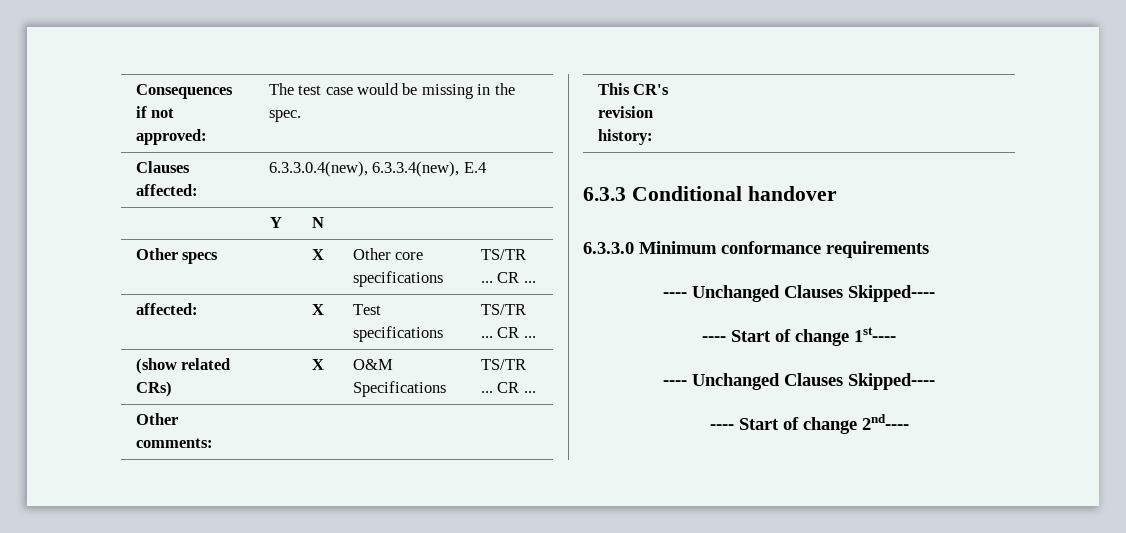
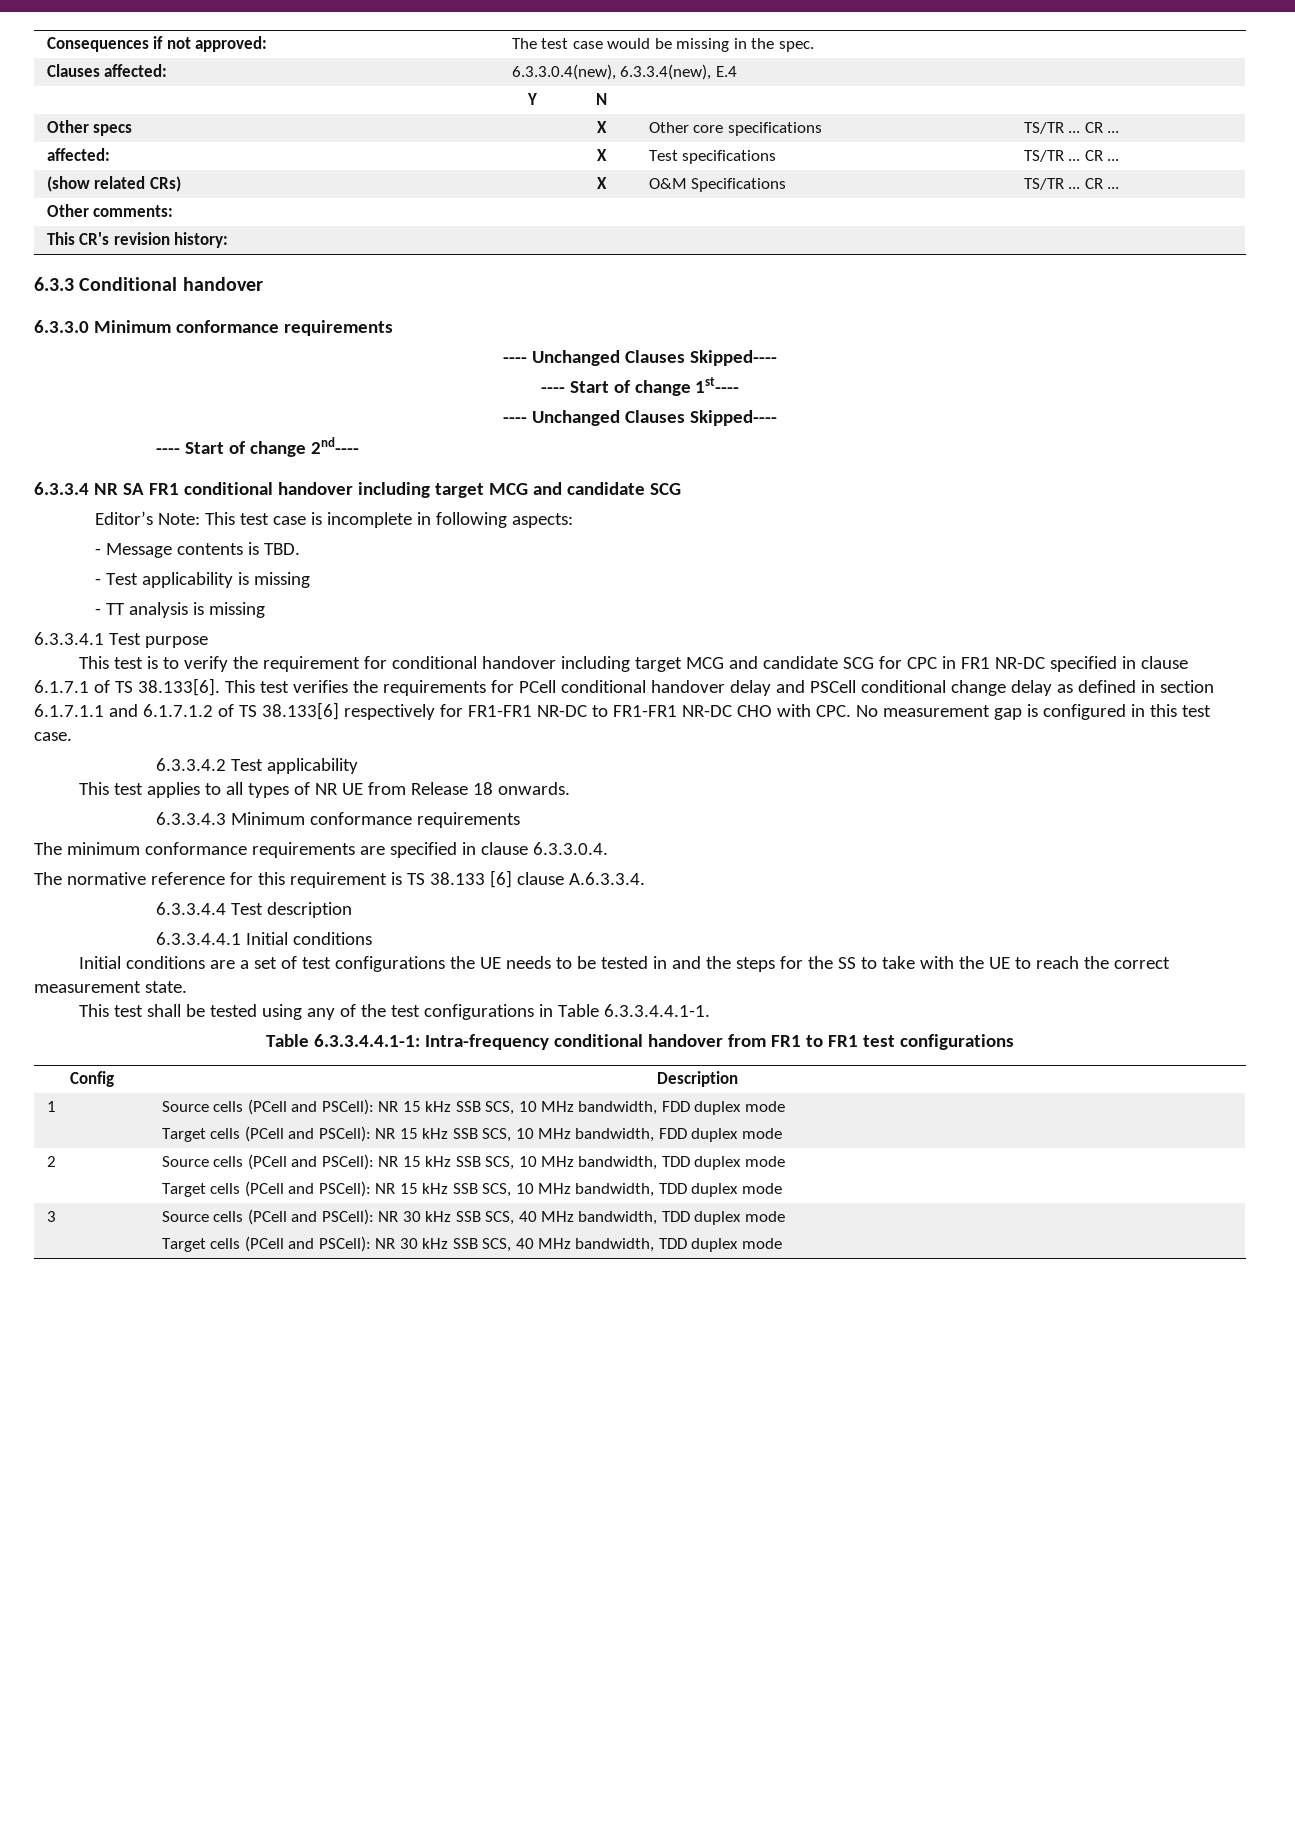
+ 6.3.3.4 NR SA FR1 conditional handover including target MCG and candidate SCG
+ Editor’s Note: This test case is incomplete in following aspects:
+ - Message contents is TBD.
+ - Test applicability is missing
+ - TT analysis is missing
+ 6.3.3.4.1 Test purpose
+ This test is to verify the requirement for conditional handover including target MCG and candidate SCG for CPC in FR1 NR-DC specified in clause 6.1.7.1 of TS 38.133[6]. This test verifies the requirements for PCell conditional handover delay and PSCell conditional change delay as defined in section 6.1.7.1.1 and 6.1.7.1.2 of TS 38.133[6] respectively for FR1-FR1 NR-DC to FR1-FR1 NR-DC CHO with CPC. No measurement gap is configured in this test case.
+ 6.3.3.4.2 Test applicability
+ This test applies to all types of NR UE from Release 18 onwards.
+ 6.3.3.4.3 Minimum conformance requirements
+ The minimum conformance requirements are specified in clause 6.3.3.0.4.
+ The normative reference for this requirement is TS 38.133 [6] clause A.6.3.3.4.
+ 6.3.3.4.4 Test description
+ 6.3.3.4.4.1 Initial conditions
+ Initial conditions are a set of test configurations the UE needs to be tested in and the steps for the SS to take with the UE to reach the correct measurement state.
+ This test shall be tested using any of the test configurations in Table 6.3.3.4.4.1-1.
+ Table 6.3.3.4.4.1-1: Intra-frequency conditional handover from FR1 to FR1 test configurations
+ Config | Description
+ 1 | Source cells (PCell and PSCell): NR 15 kHz SSB SCS, 10 MHz bandwidth, FDD duplex mode
+ Target cells (PCell and PSCell): NR 15 kHz SSB SCS, 10 MHz bandwidth, FDD duplex mode
+ 2 | Source cells (PCell and PSCell): NR 15 kHz SSB SCS, 10 MHz bandwidth, TDD duplex mode
+ Target cells (PCell and PSCell): NR 15 kHz SSB SCS, 10 MHz bandwidth, TDD duplex mode
+ 3 | Source cells (PCell and PSCell): NR 30 kHz SSB SCS, 40 MHz bandwidth, TDD duplex mode
+ Target cells (PCell and PSCell): NR 30 kHz SSB SCS, 40 MHz bandwidth, TDD duplex mode

